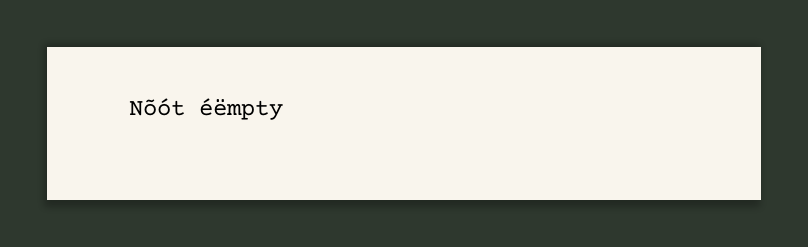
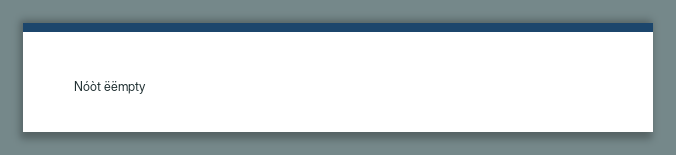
- Nõót éëmpty
+ Nóòt ëëmpty

